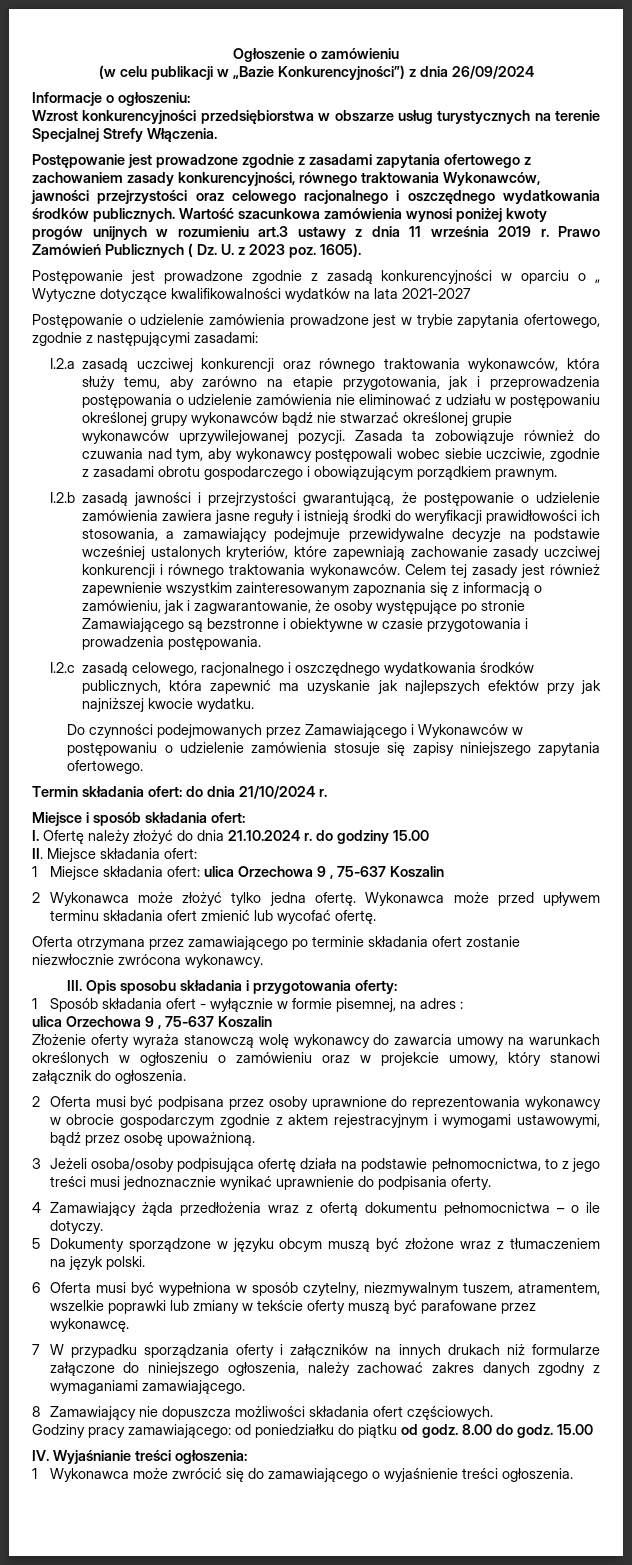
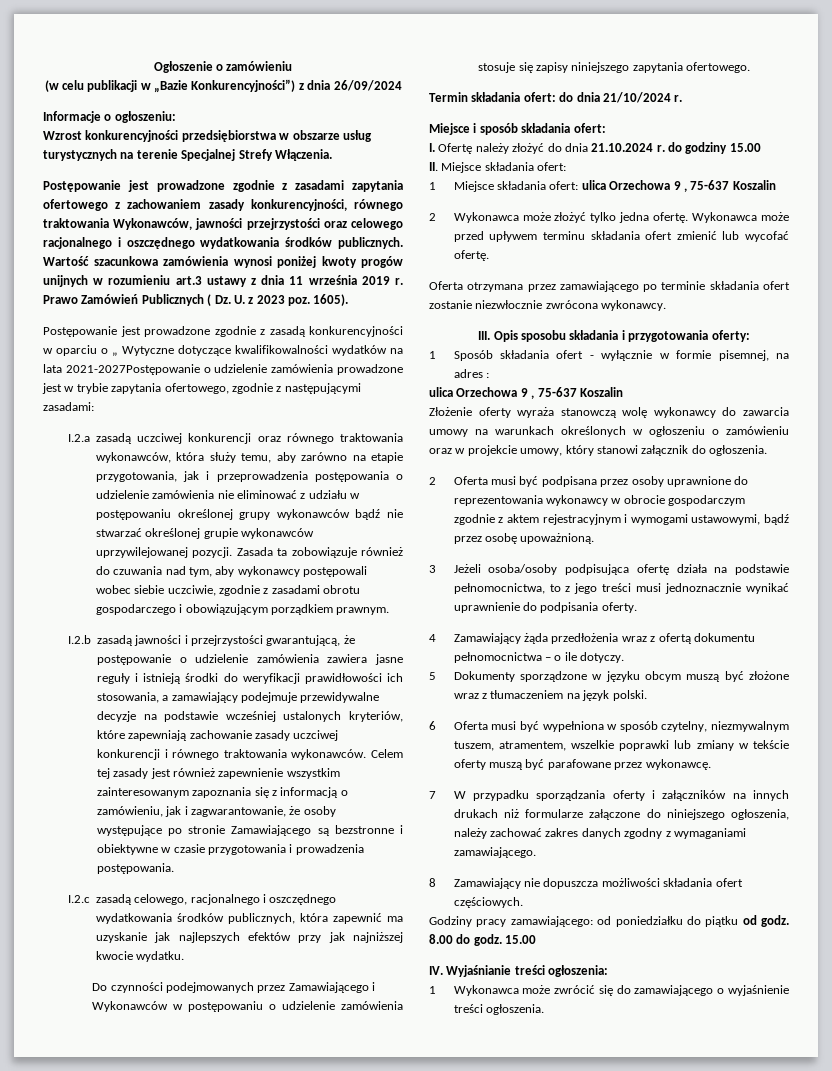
- Postępowanie jest prowadzone zgodnie z zasadą konkurencyjności w oparciu o „ Wytyczne dotyczące kwalifikowalności wydatków na lata 2021-2027
- Postępowanie o udzielenie zamówienia prowadzone jest w trybie zapytania ofertowego, zgodnie z następującymi zasadami:
+ Postępowanie jest prowadzone zgodnie z zasadą konkurencyjności w oparciu o „ Wytyczne dotyczące kwalifikowalności wydatków na lata 2021-2027Postępowanie o udzielenie zamówienia prowadzone jest w trybie zapytania ofertowego, zgodnie z następującymi zasadami:

